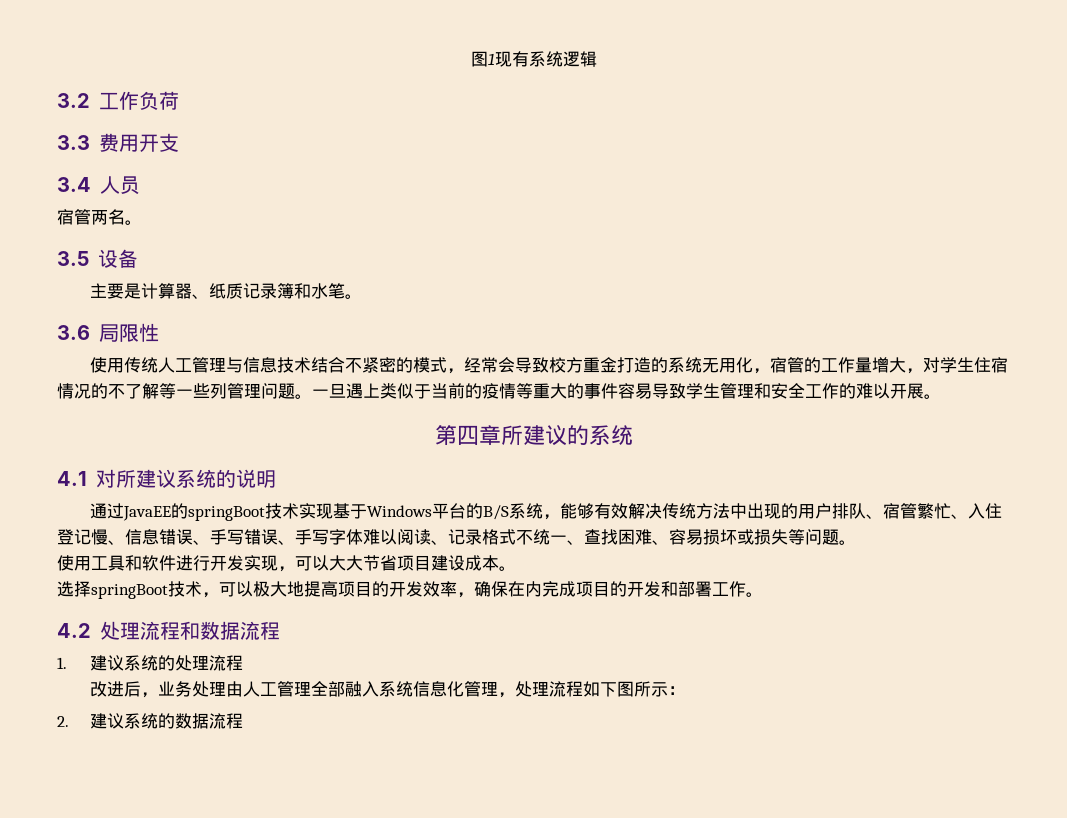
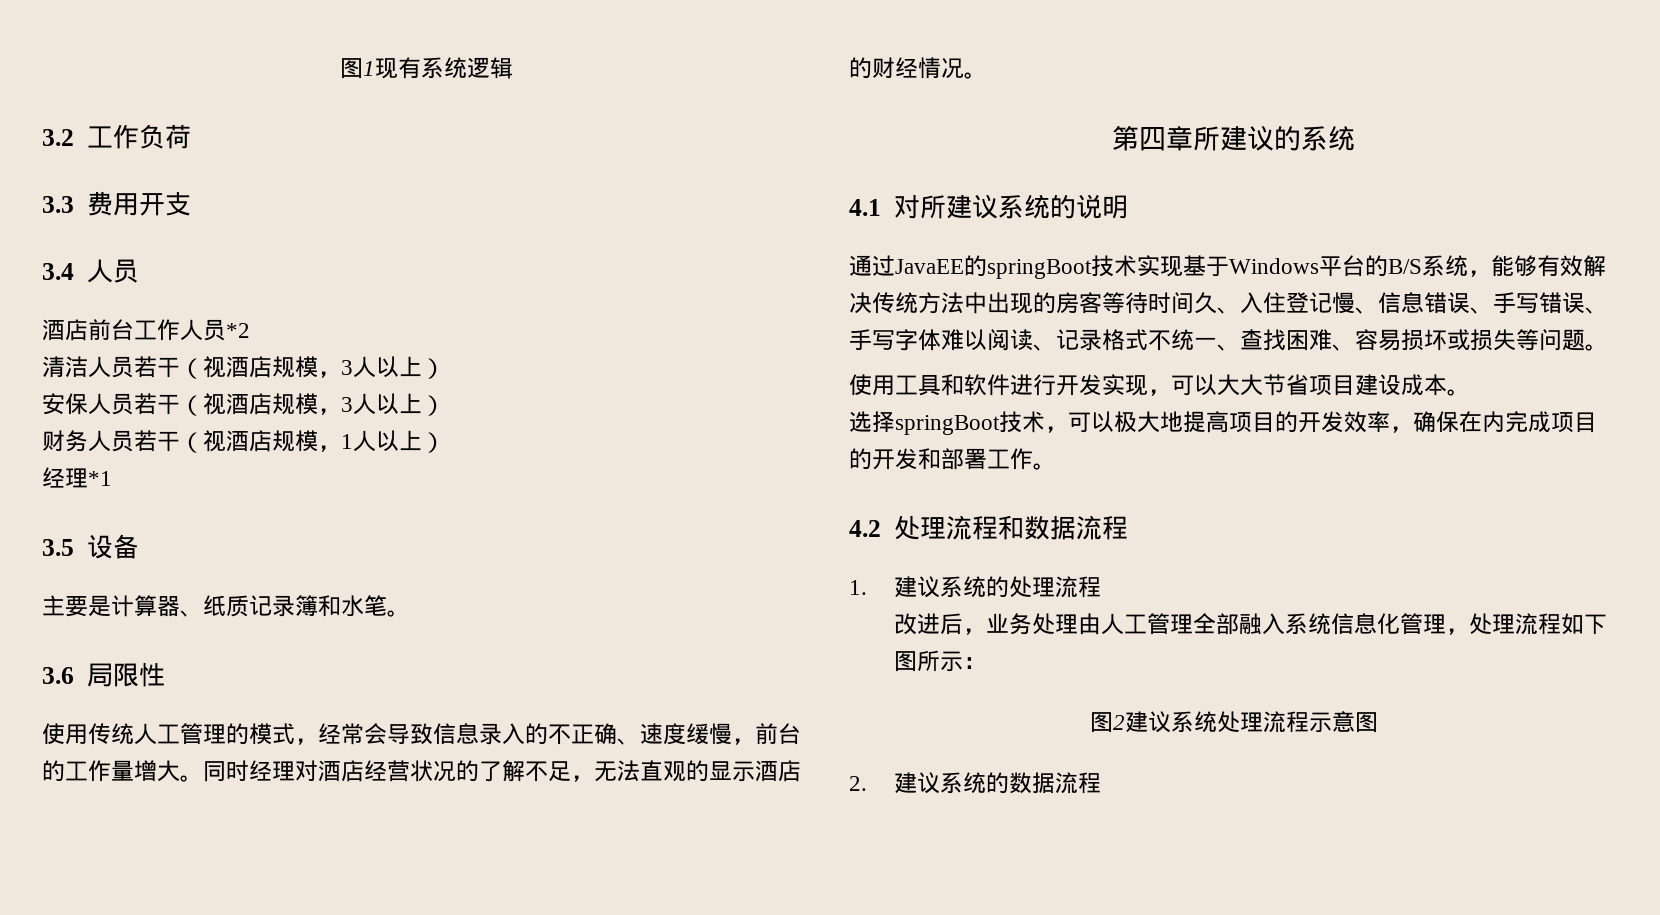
- 宿管两名。
+ 酒店前台工作人员*2
+ 清洁人员若干（视酒店规模，3人以上）
+ 安保人员若干（视酒店规模，3人以上）
+ 财务人员若干（视酒店规模，1人以上）
+ 经理*1
- 使用传统人工管理与信息技术结合不紧密的模式，经常会导致校方重金打造的系统无用化，宿管的工作量增大，对学生住宿情况的不了解等一些列管理问题。一旦遇上类似于当前的疫情等重大的事件容易导致学生管理和安全工作的难以开展。
+ 使用传统人工管理的模式，经常会导致信息录入的不正确、速度缓慢，前台的工作量增大。同时经理对酒店经营状况的了解不足，无法直观的显示酒店的财经情况。
- 通过JavaEE的springBoot技术实现基于Windows平台的B/S系统，能够有效解决传统方法中出现的用户排队、宿管繁忙、入住登记慢、信息错误、手写错误、手写字体难以阅读、记录格式不统一、查找困难、容易损坏或损失等问题。
+ 通过JavaEE的springBoot技术实现基于Windows平台的B/S系统，能够有效解决传统方法中出现的房客等待时间久、入住登记慢、信息错误、手写错误、手写字体难以阅读、记录格式不统一、查找困难、容易损坏或损失等问题。
+ 图2建议系统处理流程示意图

